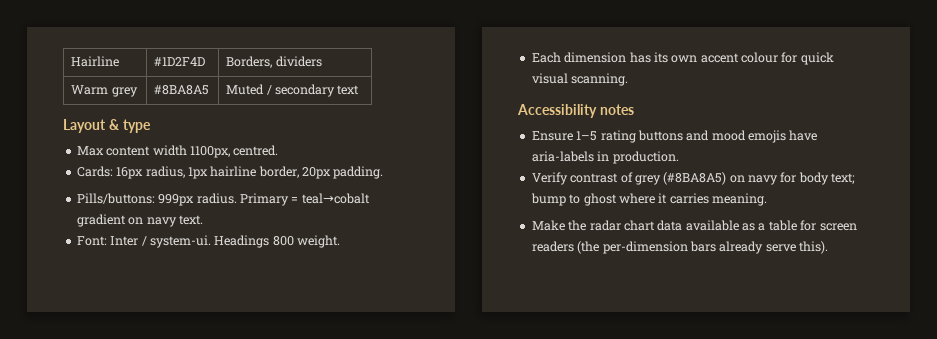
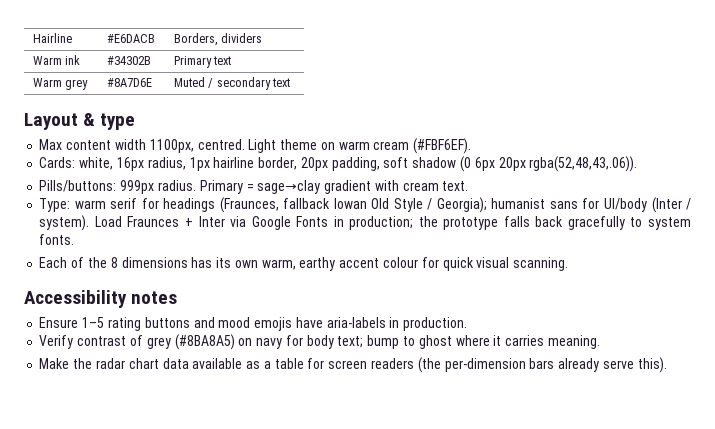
- Hairline | #1D2F4D | Borders, dividers
+ Hairline | #E6DACB | Borders, dividers
+ Warm ink | #34302B | Primary text
- Warm grey | #8BA8A5 | Muted / secondary text
+ Warm grey | #8A7D6E | Muted / secondary text
+ Light theme on warm cream (#FBF6EF).
- Cards: 16px radius, 1px hairline border, 20px padding.
+ Cards: white, 16px radius, 1px hairline border, 20px padding, soft shadow (0 6px 20px rgba(52,48,43,.06)).
- Primary = teal→cobalt gradient on navy text.
- Font: Inter / system-ui. Headings 800 weight.
- Each dimension has its own accent colour for quick visual scanning.
+ Primary = sage→clay gradient with cream text.
+ Type: warm serif for headings (Fraunces, fallback Iowan Old Style / Georgia); humanist sans for UI/body (Inter / system). Load Fraunces + Inter via Google Fonts in production; the prototype falls back gracefully to system fonts.
+ Each of the 8 dimensions has its own warm, earthy accent colour for quick visual scanning.

